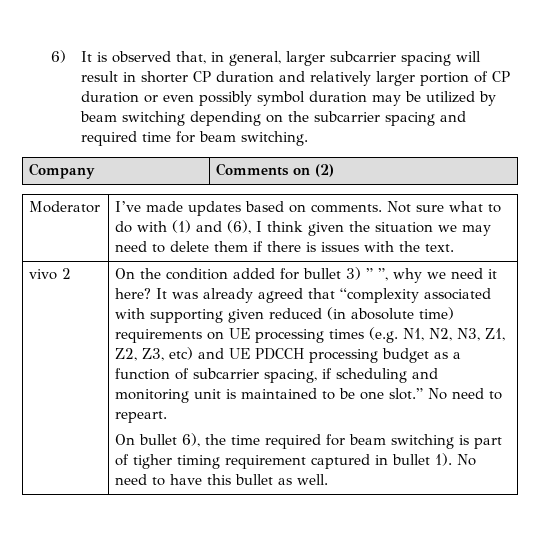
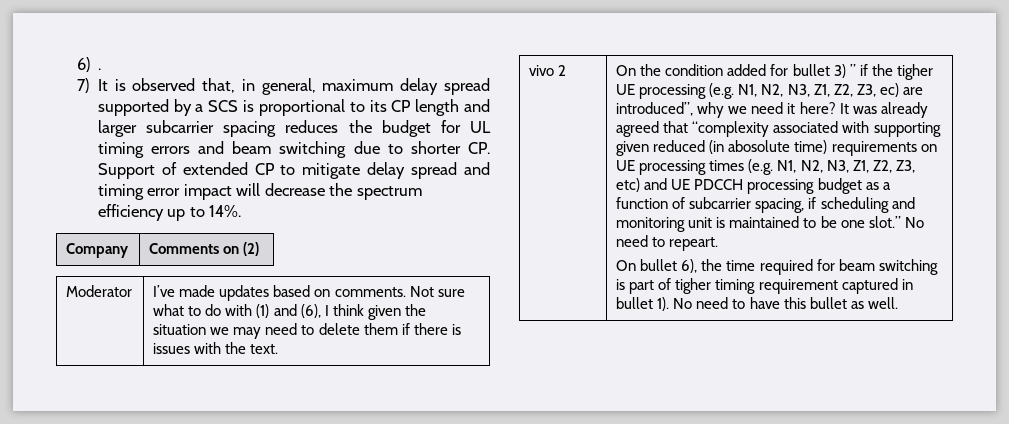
- 6) It is observed that, in general, larger subcarrier spacing will result in shorter CP duration and relatively larger portion of CP duration or even possibly symbol duration may be utilized by beam switching depending on the subcarrier spacing and required time for beam switching.
+ 6) .
+ 7) It is observed that, in general, maximum delay spread supported by a SCS is proportional to its CP length and larger subcarrier spacing reduces the budget for UL timing errors and beam switching due to shorter CP. Support of extended CP to mitigate delay spread and timing error impact will decrease the spectrum efficiency up to 14%.
- On the condition added for bullet 3) ” ”, why we need it here?
+ On the condition added for bullet 3) ” if the tigher UE processing (e.g. N1, N2, N3, Z1, Z2, Z3, ec) are introduced”, why we need it here?

